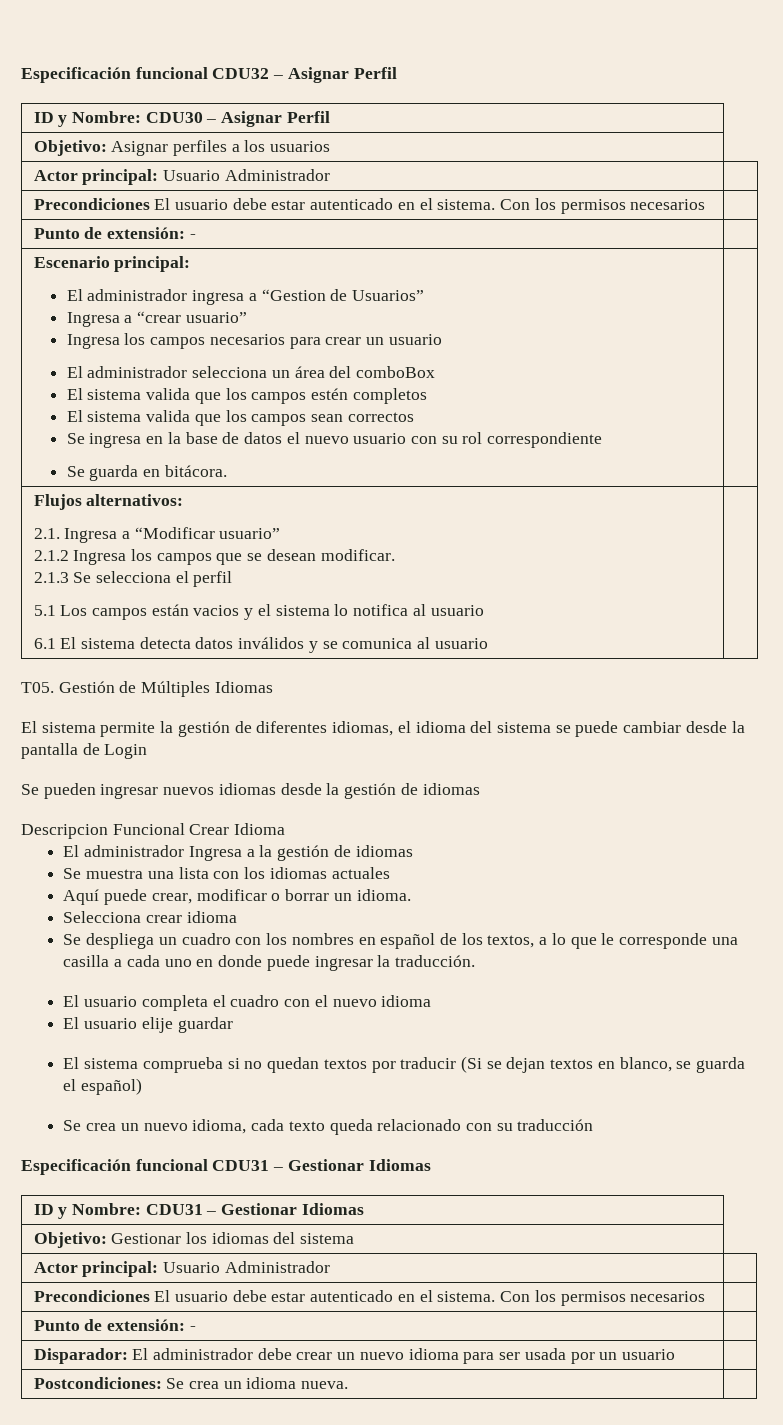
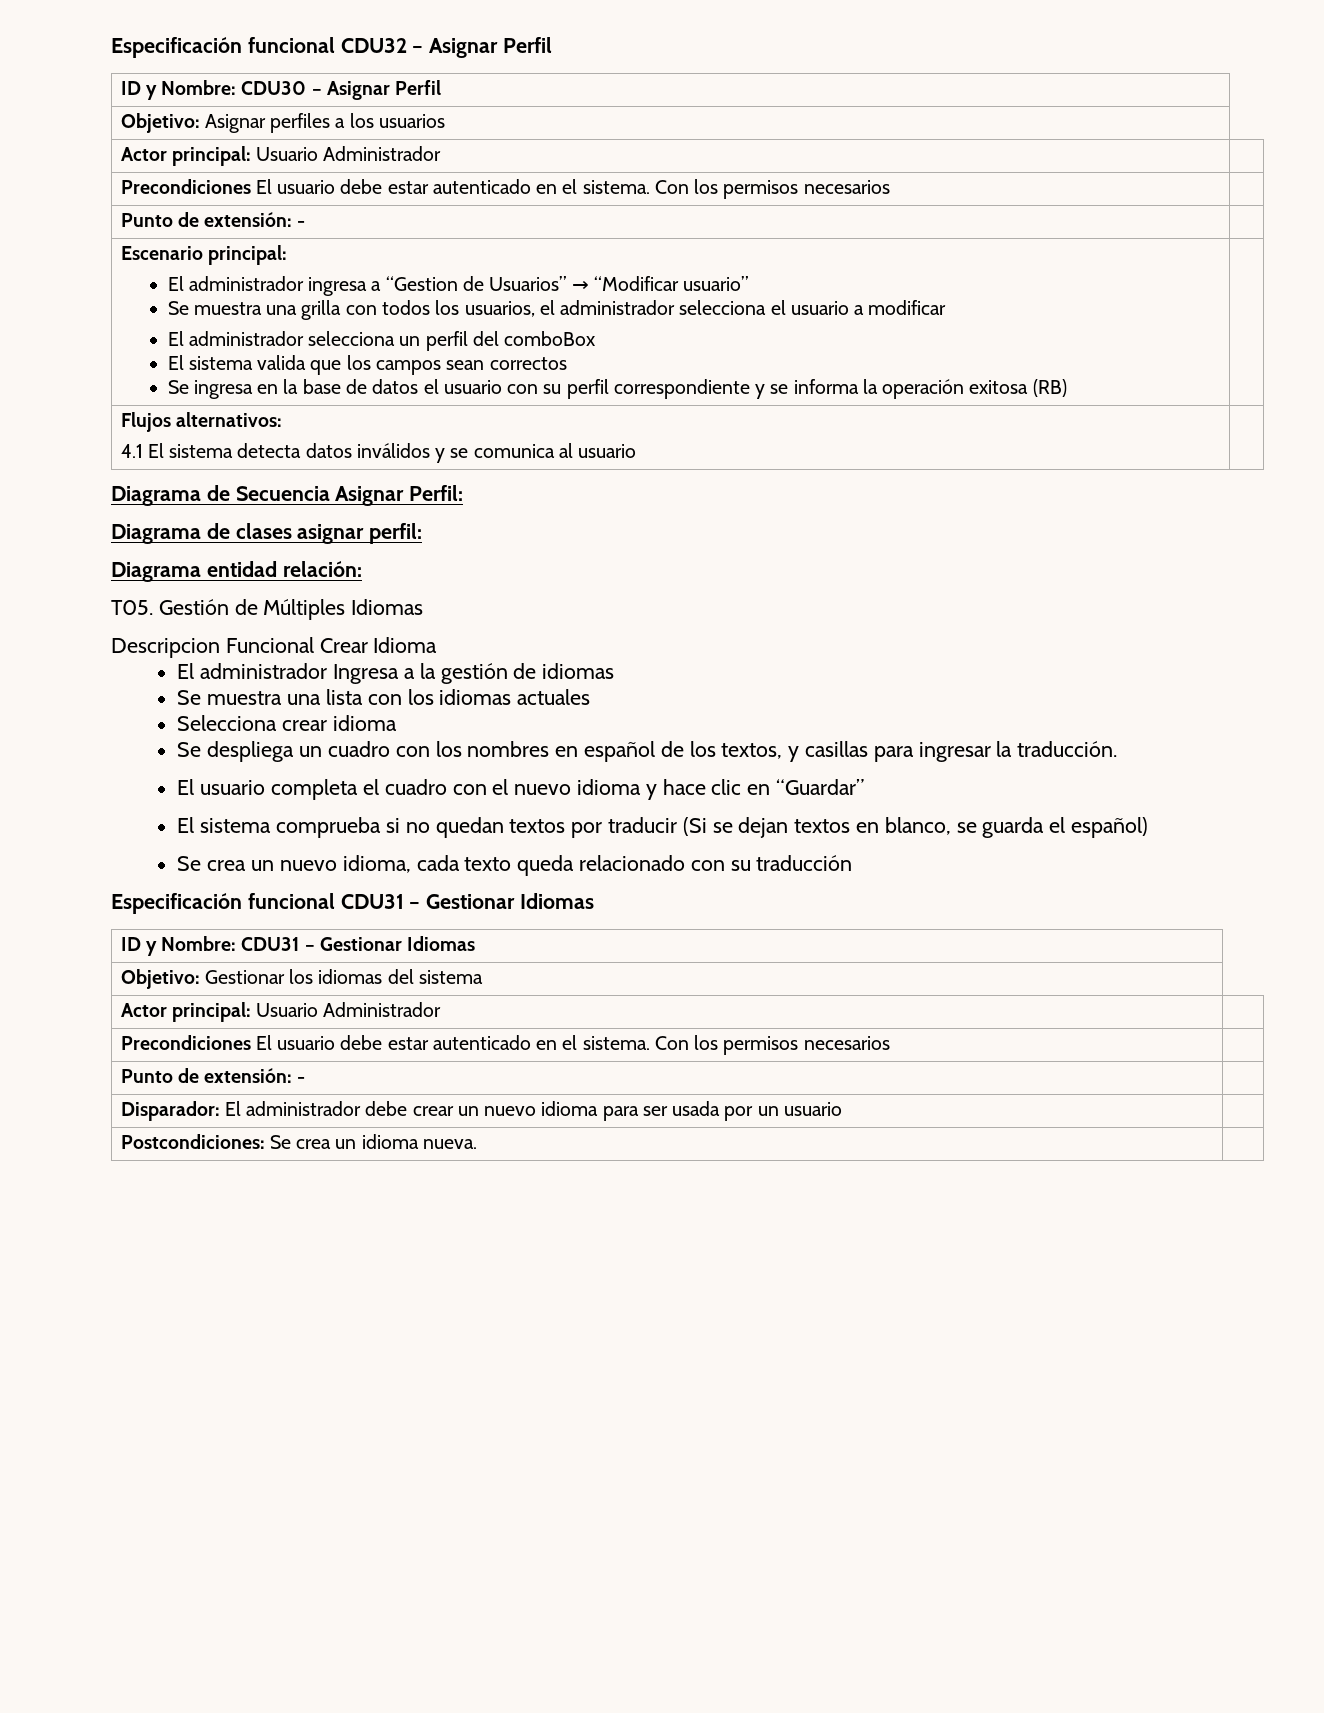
- El administrador ingresa a “Gestion de Usuarios”
- Ingresa a “crear usuario”
- Ingresa los campos necesarios para crear un usuario
+ El administrador ingresa a “Gestion de Usuarios” → “Modificar usuario”
+ Se muestra una grilla con todos los usuarios, el administrador selecciona el usuario a modificar
- El administrador selecciona un área del comboBox
+ El administrador selecciona un perfil del comboBox
- El sistema valida que los campos estén completos
- Se ingresa en la base de datos el nuevo usuario con su rol correspondiente
- Se guarda en bitácora. |
+ Se ingresa en la base de datos el usuario con su perfil correspondiente y se informa la operación exitosa (RB) |
  Flujos alternativos:
- 2.1. Ingresa a “Modificar usuario”
- 2.1.2 Ingresa los campos que se desean modificar.
- 2.1.3 Se selecciona el perfil
- 5.1 Los campos están vacios y el sistema lo notifica al usuario
- 6.1 El sistema detecta datos inválidos y se comunica al usuario
+ 4.1 El sistema detecta datos inválidos y se comunica al usuario |
+ Diagrama de Secuencia Asignar Perfil:
+ Diagrama de clases asignar perfil:
+ Diagrama entidad relación:
- El sistema permite la gestión de diferentes idiomas, el idioma del sistema se puede cambiar desde la pantalla de Login
- Se pueden ingresar nuevos idiomas desde la gestión de idiomas
- Aquí puede crear, modificar o borrar un idioma.
- Se despliega un cuadro con los nombres en español de los textos, a lo que le corresponde una casilla a cada uno en donde puede ingresar la traducción.
+ Se despliega un cuadro con los nombres en español de los textos, y casillas para ingresar la traducción.
- El usuario completa el cuadro con el nuevo idioma
- El usuario elije guardar
+ El usuario completa el cuadro con el nuevo idioma y hace clic en “Guardar”

